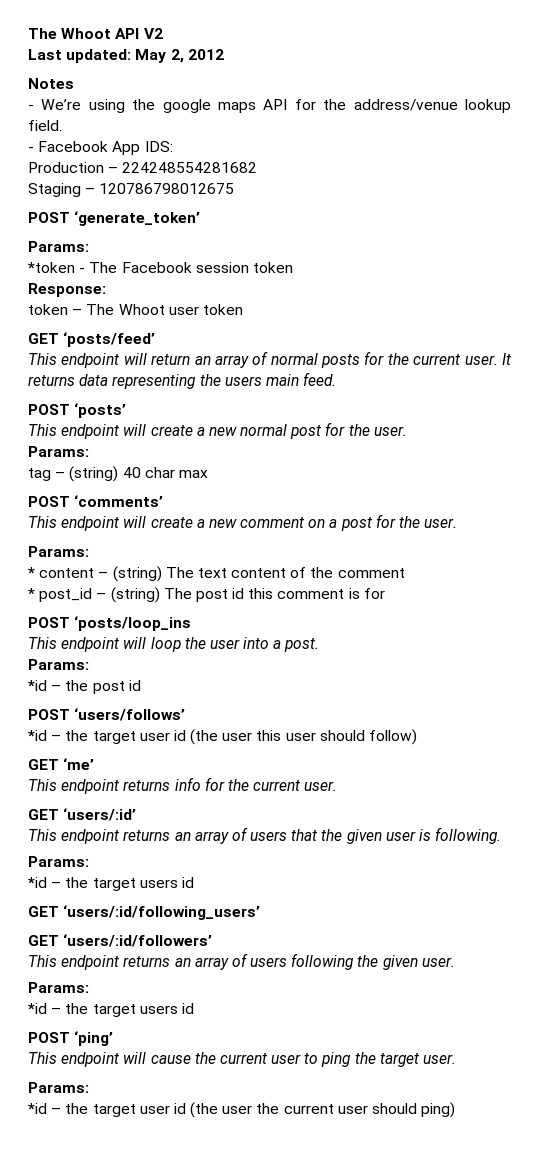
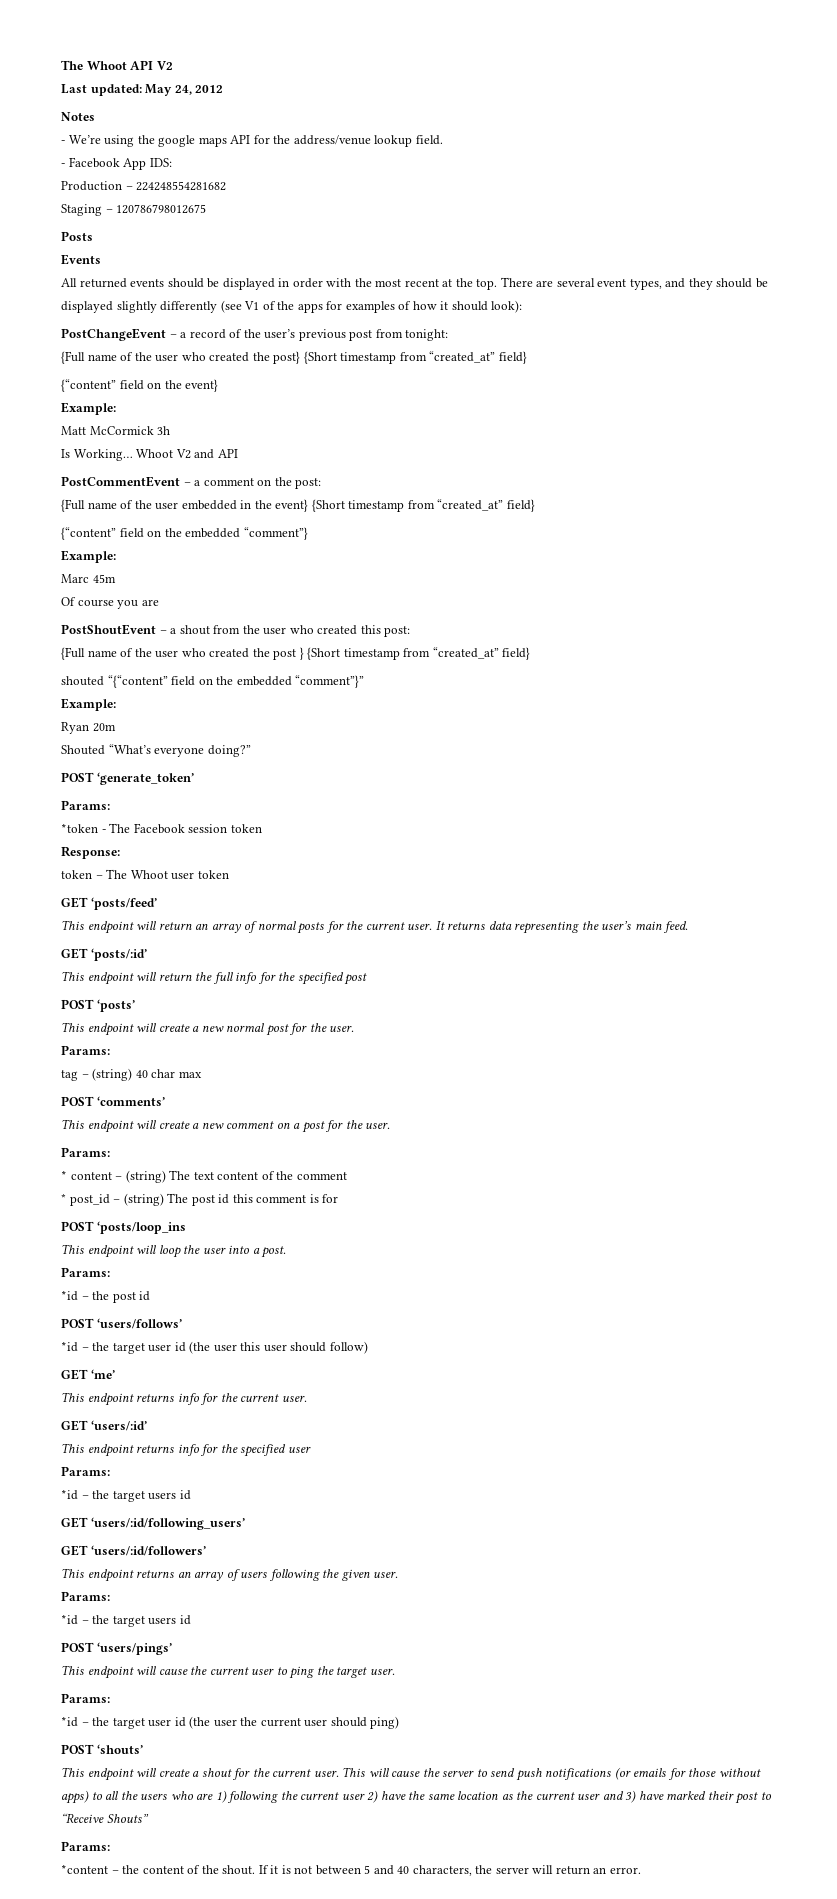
- Last updated: May 2, 2012
+ Last updated: May 24, 2012
+ Posts
+ Events
+ All returned events should be displayed in order with the most recent at the top. There are several event types, and they should be displayed slightly differently (see V1 of the apps for examples of how it should look):
+ PostChangeEvent – a record of the user’s previous post from tonight:
+ {Full name of the user who created the post} {Short timestamp from “created_at” field}
+ {“content” field on the event}
+ Example:
+ Matt McCormick 3h
+ Is Working… Whoot V2 and API
+ PostCommentEvent – a comment on the post:
+ {Full name of the user embedded in the event} {Short timestamp from “created_at” field}
+ {“content” field on the embedded “comment”}
+ Example:
+ Marc 45m
+ Of course you are
+ PostShoutEvent – a shout from the user who created this post:
+ {Full name of the user who created the post } {Short timestamp from “created_at” field}
+ shouted “{“content” field on the embedded “comment”}”
+ Example:
+ Ryan 20m
+ Shouted “What’s everyone doing?”
- It returns data representing the users main feed.
+ It returns data representing the user’s main feed.
+ GET ‘posts/:id’
+ This endpoint will return the full info for the specified post
- This endpoint returns an array of users that the given user is following.
+ This endpoint returns info for the specified user
- POST ‘ping’
+ POST ‘users/pings’
+ POST ‘shouts’
+ This endpoint will create a shout for the current user. This will cause the server to send push notifications (or emails for those without apps) to all the users who are 1) following the current user 2) have the same location as the current user and 3) have marked their post to “Receive Shouts”
+ Params:
+ *content – the content of the shout. If it is not between 5 and 40 characters, the server will return an error.

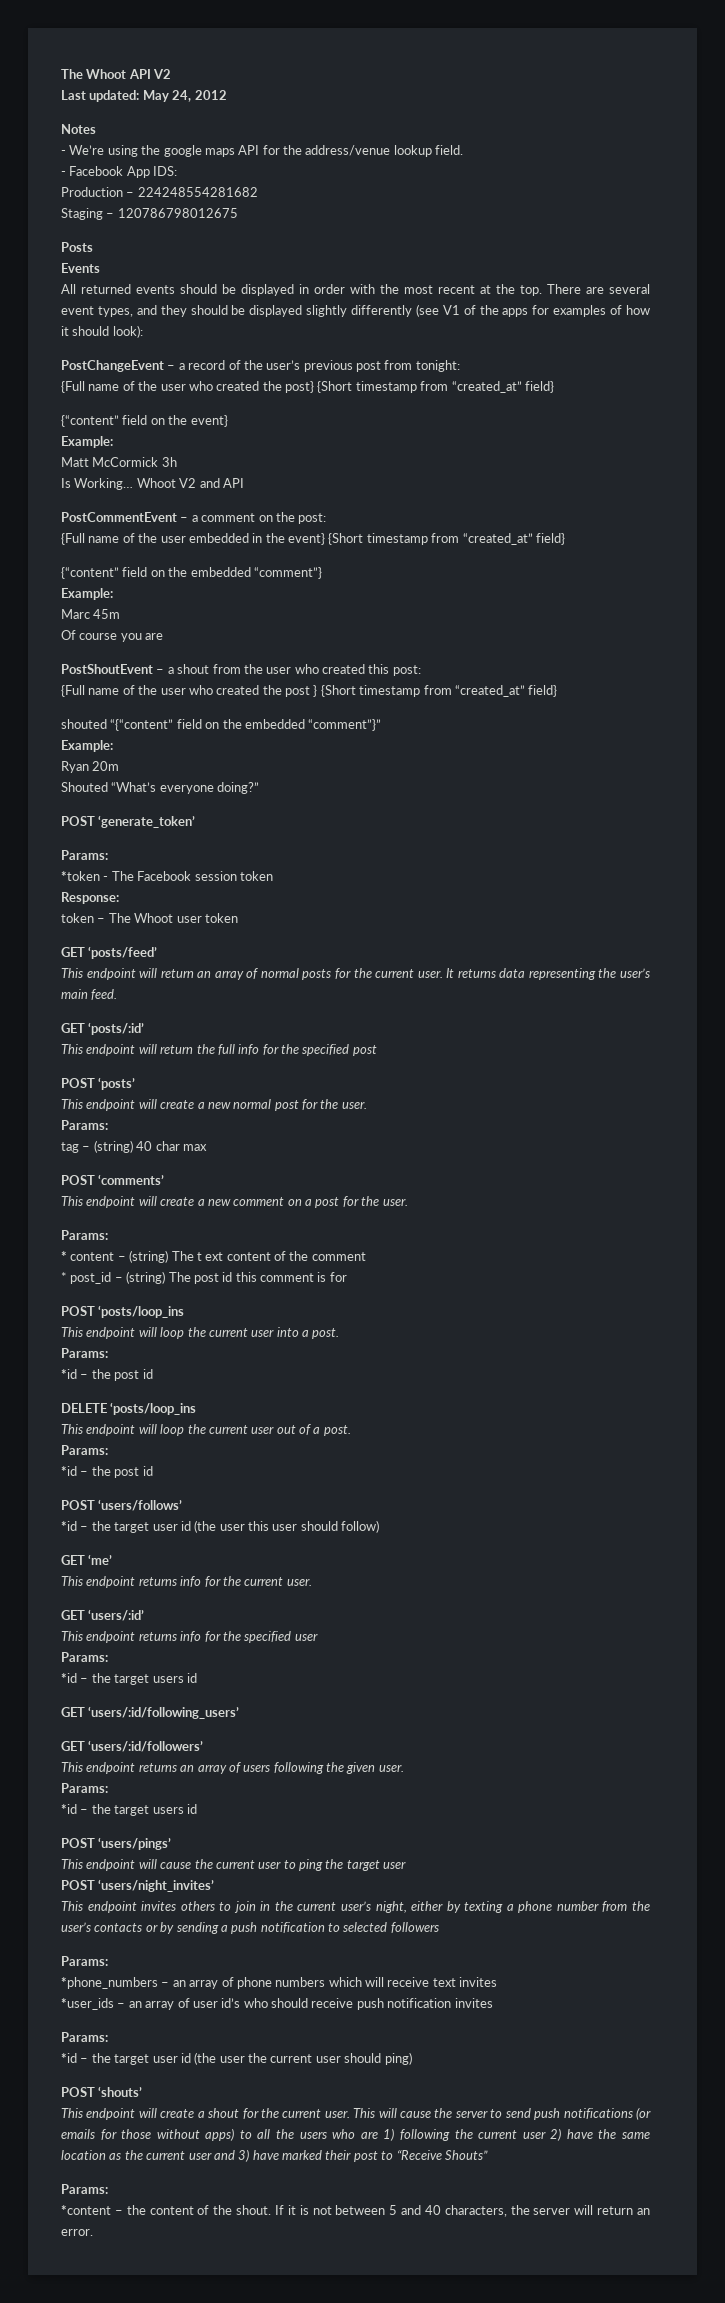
- * content – (string) The text content of the comment
+ * content – (string) The t ext content of the comment
- This endpoint will loop the user into a post.
+ This endpoint will loop the current user into a post.
+ DELETE ‘posts/loop_ins
+ This endpoint will loop the current user out of a post.
+ Params:
+ *id – the post id
- This endpoint will cause the current user to ping the target user.
+ This endpoint will cause the current user to ping the target user
+ POST ‘users/night_invites’
+ This endpoint invites others to join in the current user’s night, either by texting a phone number from the user’s contacts or by sending a push notification to selected followers
+ Params:
+ *phone_numbers – an array of phone numbers which will receive text invites
+ *user_ids – an array of user id’s who should receive push notification invites

